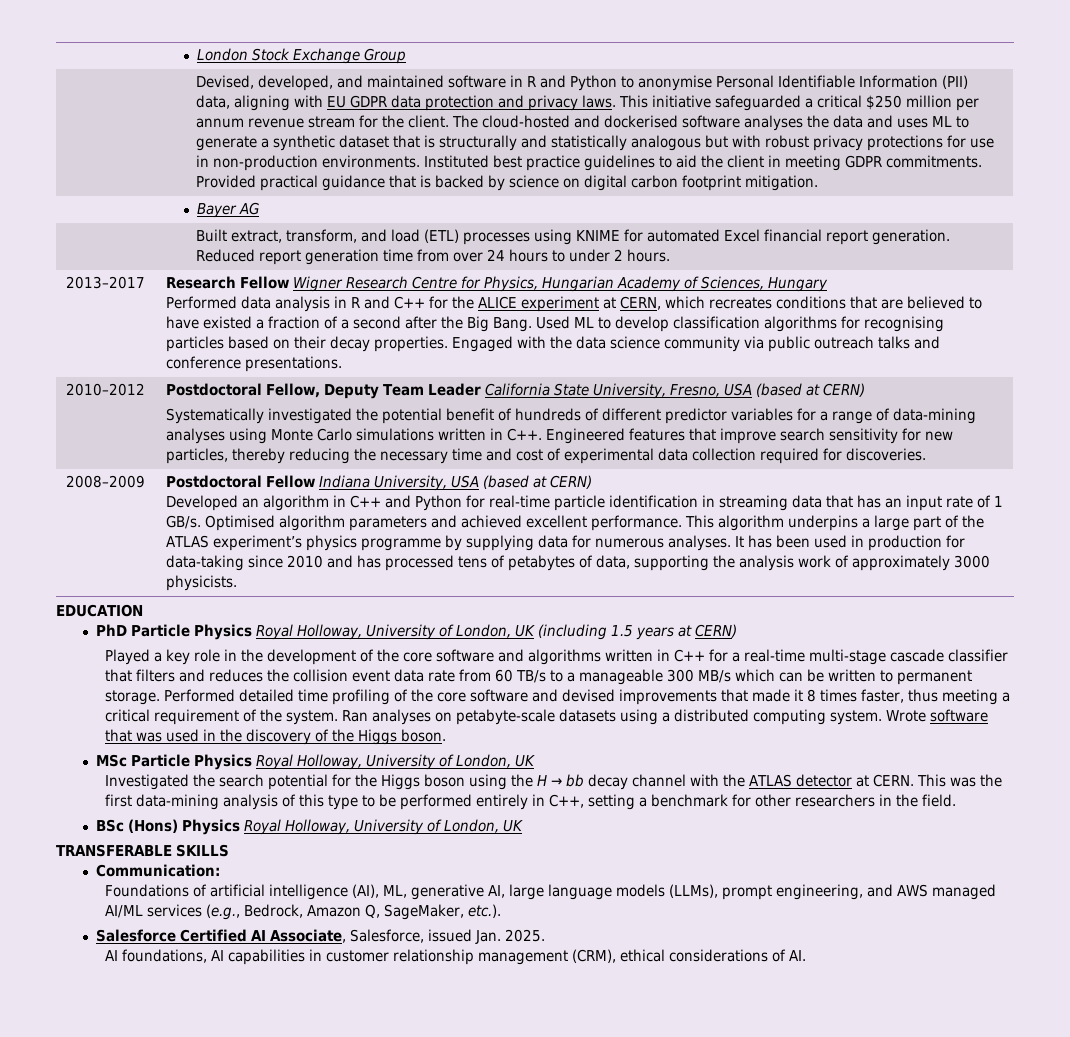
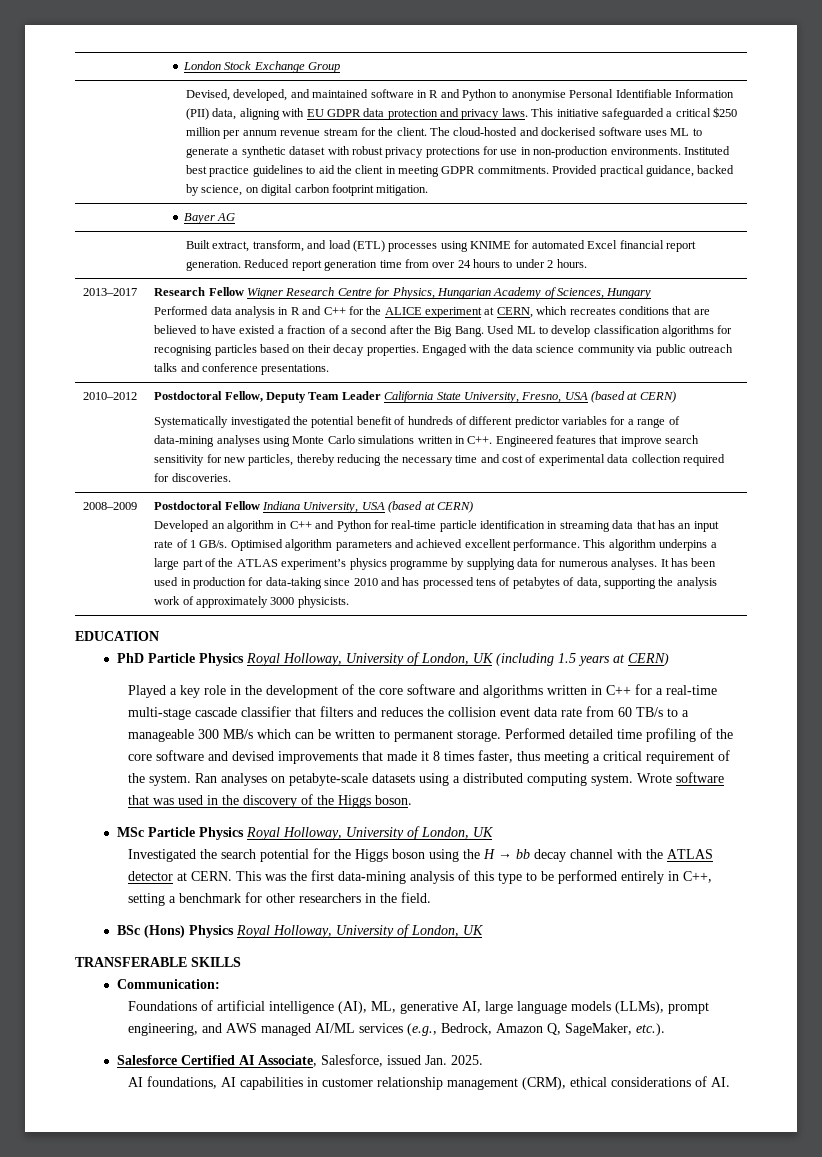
- The cloud-hosted and dockerised software analyses the data and uses ML to generate a synthetic dataset that is structurally and statistically analogous but with robust privacy protections for use in non-production environments.
+ The cloud-hosted and dockerised software uses ML to generate a synthetic dataset with robust privacy protections for use in non-production environments.
- Provided practical guidance that is backed by science on digital carbon footprint mitigation.
+ Provided practical guidance, backed by science, on digital carbon footprint mitigation.

